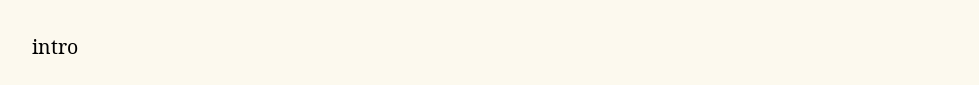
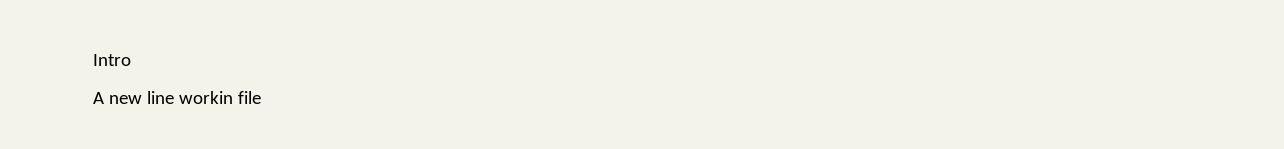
- intro
+ Intro
+ A new line workin file

